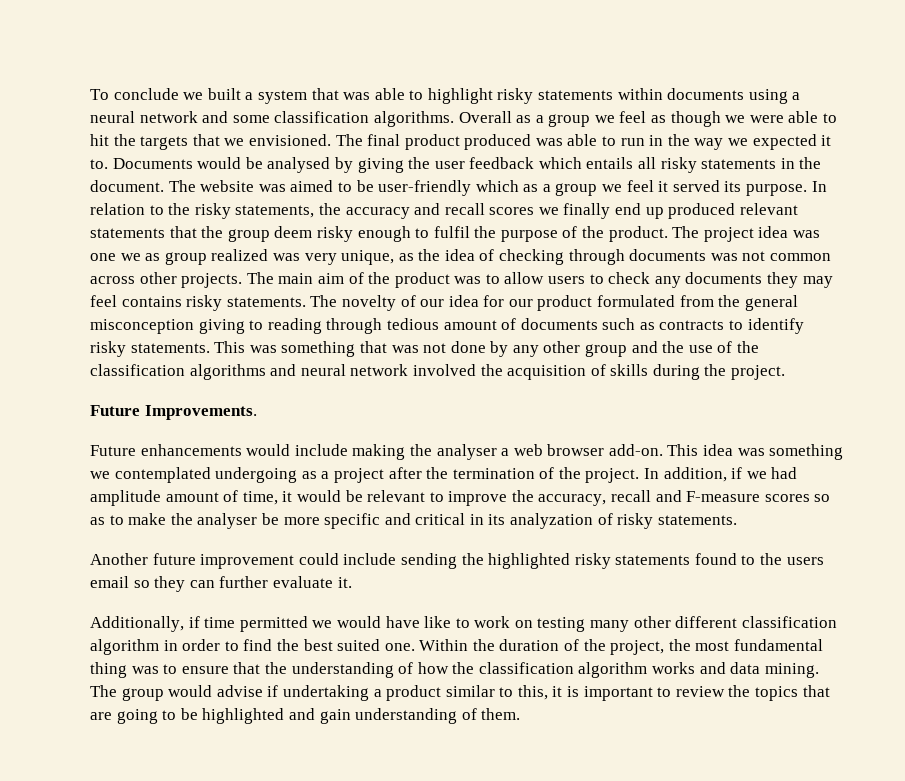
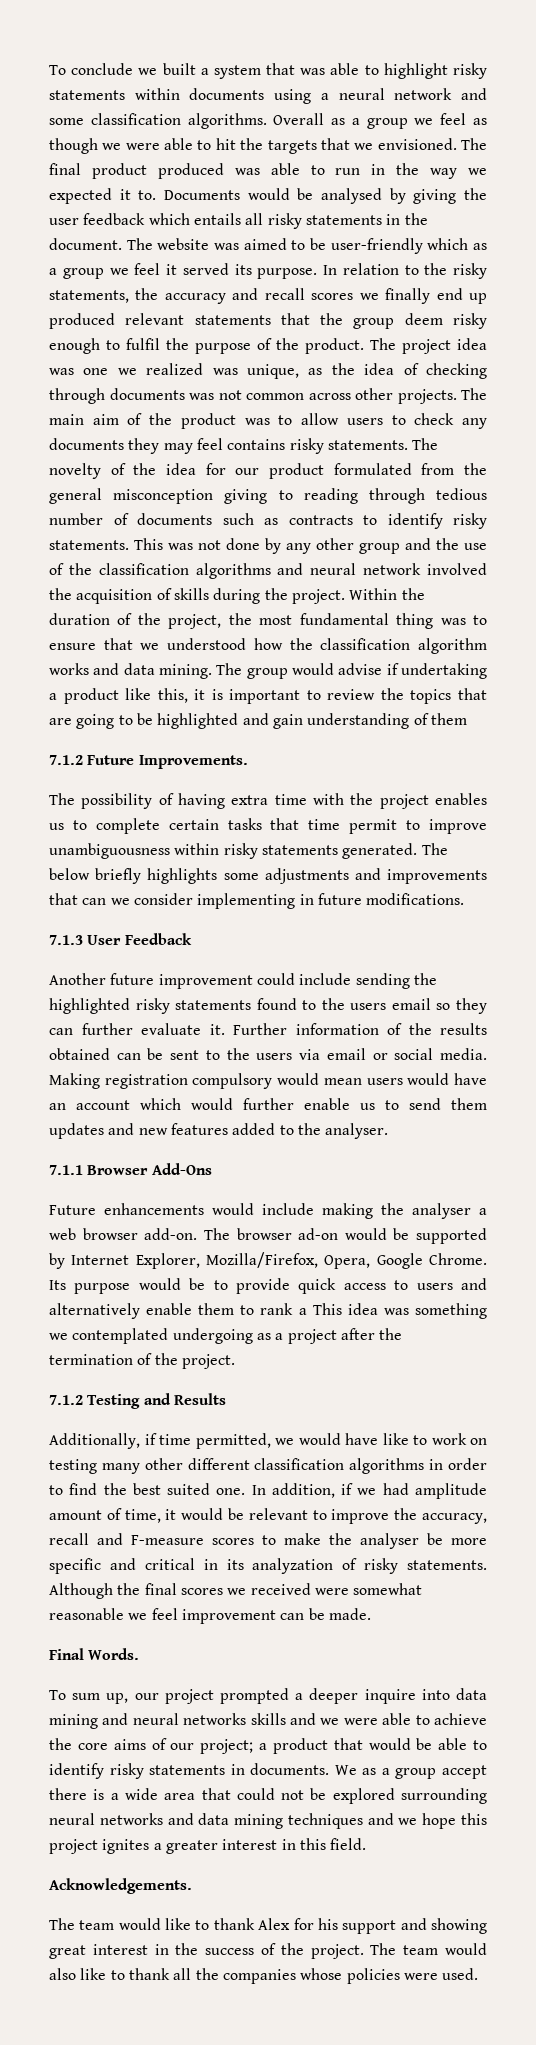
- The project idea was one we as group realized was very unique, as the idea of checking through documents was not common across other projects.
+ The project idea was one we realized was unique, as the idea of checking through documents was not common across other projects.
- The novelty of our idea for our product formulated from the general misconception giving to reading through tedious amount of documents such as contracts to identify risky statements.
+ The novelty of the idea for our product formulated from the general misconception giving to reading through tedious number of documents such as contracts to identify risky statements.
- This was something that was not done by any other group and the use of the classification algorithms and neural network involved the acquisition of skills during the project.
- Future Improvements.
- Future enhancements would include making the analyser a web browser add-on. This idea was something we contemplated undergoing as a project after the termination of the project. In addition, if we had amplitude amount of time, it would be relevant to improve the accuracy, recall and F-measure scores so as to make the analyser be more specific and critical in its analyzation of risky statements.
+ This was not done by any other group and the use of the classification algorithms and neural network involved the acquisition of skills during the project. Within the duration of the project, the most fundamental thing was to ensure that we understood how the classification algorithm works and data mining. The group would advise if undertaking a product like this, it is important to review the topics that are going to be highlighted and gain understanding of them
+ 7.1.2 Future Improvements.
+ The possibility of having extra time with the project enables us to complete certain tasks that time permit to improve unambiguousness within risky statements generated. The below briefly highlights some adjustments and improvements that can we consider implementing in future modifications.
+ 7.1.3 User Feedback
+ Further information of the results obtained can be sent to the users via email or social media. Making registration compulsory would mean users would have an account which would further enable us to send them updates and new features added to the analyser.
+ 7.1.1 Browser Add-Ons
+ Future enhancements would include making the analyser a web browser add-on. The browser ad-on would be supported by Internet Explorer, Mozilla/Firefox, Opera, Google Chrome. Its purpose would be to provide quick access to users and alternatively enable them to rank a This idea was something we contemplated undergoing as a project after the termination of the project.
+ 7.1.2 Testing and Results
- Additionally, if time permitted we would have like to work on testing many other different classification algorithm in order to find the best suited one.
+ Additionally, if time permitted, we would have like to work on testing many other different classification algorithms in order to find the best suited one.
- Within the duration of the project, the most fundamental thing was to ensure that the understanding of how the classification algorithm works and data mining. The group would advise if undertaking a product similar to this, it is important to review the topics that are going to be highlighted and gain understanding of them.
+ In addition, if we had amplitude amount of time, it would be relevant to improve the accuracy, recall and F-measure scores to make the analyser be more specific and critical in its analyzation of risky statements. Although the final scores we received were somewhat reasonable we feel improvement can be made.
+ Final Words.
+ To sum up, our project prompted a deeper inquire into data mining and neural networks skills and we were able to achieve the core aims of our project; a product that would be able to identify risky statements in documents. We as a group accept there is a wide area that could not be explored surrounding neural networks and data mining techniques and we hope this project ignites a greater interest in this field.
+ Acknowledgements.
+ The team would like to thank Alex for his support and showing great interest in the success of the project. The team would also like to thank all the companies whose policies were used.

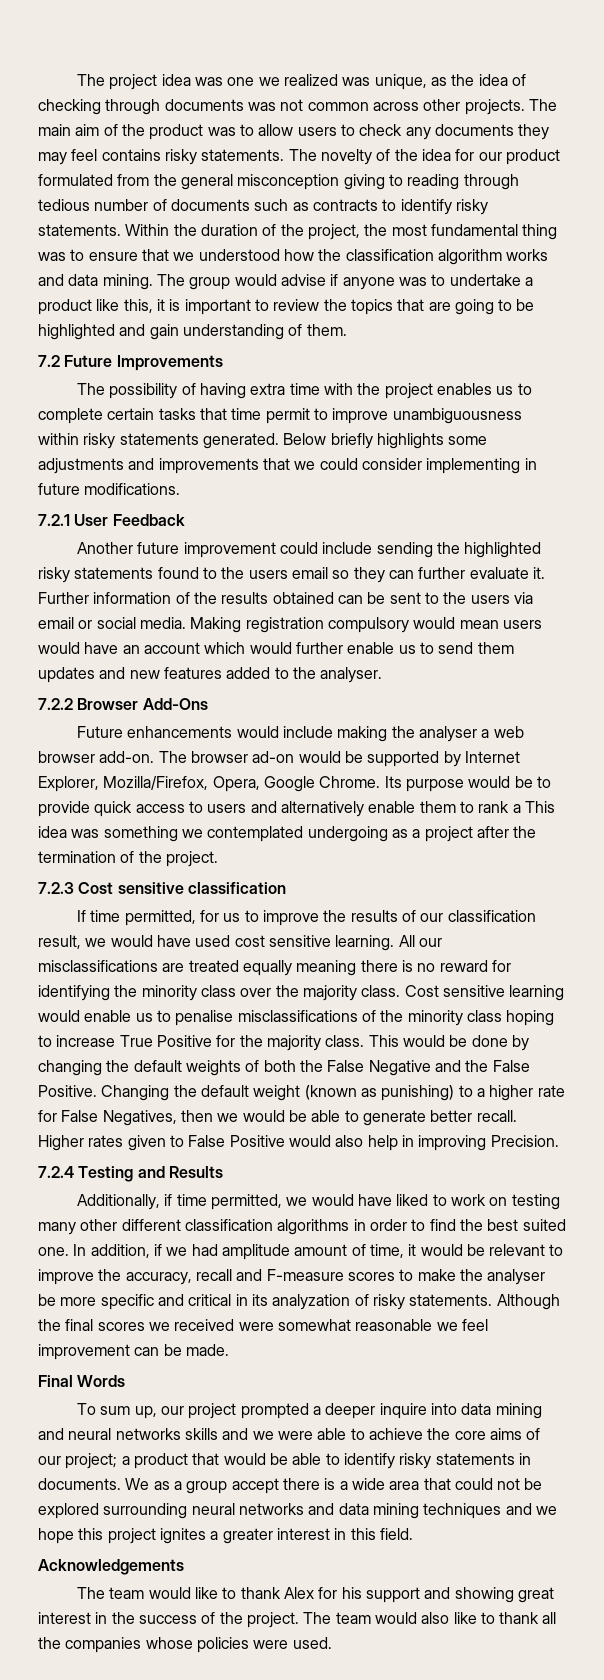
- To conclude we built a system that was able to highlight risky statements within documents using a neural network and some classification algorithms. Overall as a group we feel as though we were able to hit the targets that we envisioned. The final product produced was able to run in the way we expected it to. Documents would be analysed by giving the user feedback which entails all risky statements in the document. The website was aimed to be user-friendly which as a group we feel it served its purpose. In relation to the risky statements, the accuracy and recall scores we finally end up produced relevant statements that the group deem risky enough to fulfil the purpose of the product.
- This was not done by any other group and the use of the classification algorithms and neural network involved the acquisition of skills during the project.
- The group would advise if undertaking a product like this, it is important to review the topics that are going to be highlighted and gain understanding of them
- 7.1.2 Future Improvements.
+ The group would advise if anyone was to undertake a product like this, it is important to review the topics that are going to be highlighted and gain understanding of them.
+ 7.2 Future Improvements
- The below briefly highlights some adjustments and improvements that can we consider implementing in future modifications.
+ Below briefly highlights some adjustments and improvements that we could consider implementing in future modifications.
- 7.1.3 User Feedback
+ 7.2.1 User Feedback
- 7.1.1 Browser Add-Ons
+ 7.2.2 Browser Add-Ons
- 7.1.2 Testing and Results
+ 7.2.3 Cost sensitive classification
+ If time permitted, for us to improve the results of our classification result, we would have used cost sensitive learning. All our misclassifications are treated equally meaning there is no reward for identifying the minority class over the majority class. Cost sensitive learning would enable us to penalise misclassifications of the minority class hoping to increase True Positive for the majority class. This would be done by changing the default weights of both the False Negative and the False Positive. Changing the default weight (known as punishing) to a higher rate for False Negatives, then we would be able to generate better recall. Higher rates given to False Positive would also help in improving Precision.
+ 7.2.4 Testing and Results
- Additionally, if time permitted, we would have like to work on testing many other different classification algorithms in order to find the best suited one.
+ Additionally, if time permitted, we would have liked to work on testing many other different classification algorithms in order to find the best suited one.
- Final Words.
+ Final Words
- Acknowledgements.
+ Acknowledgements

